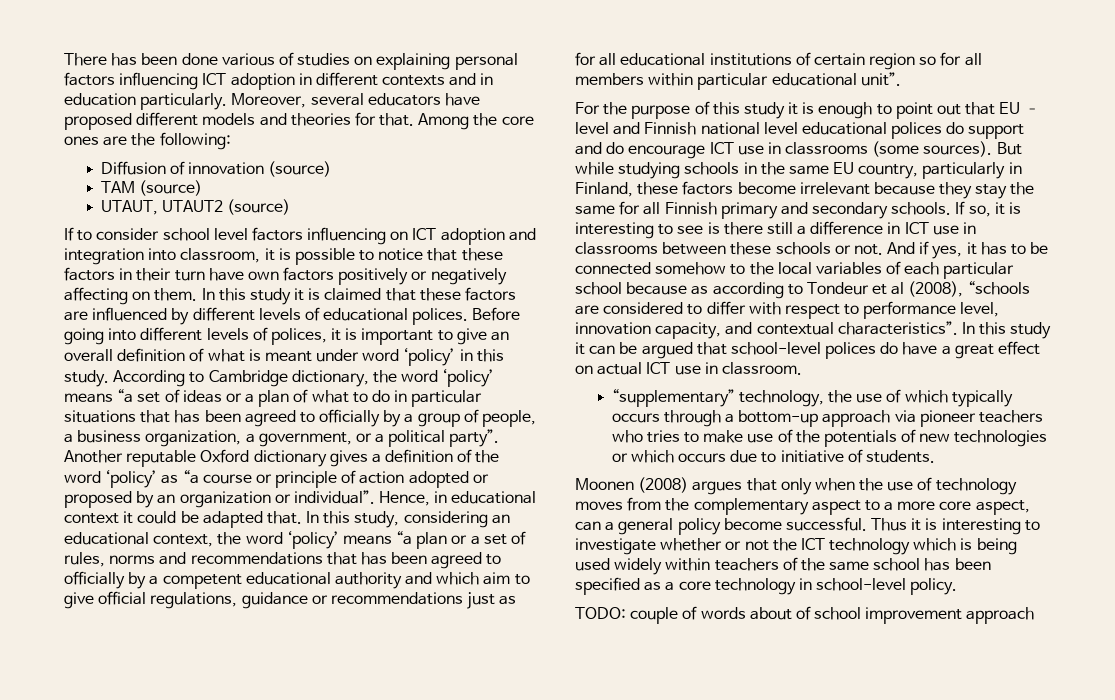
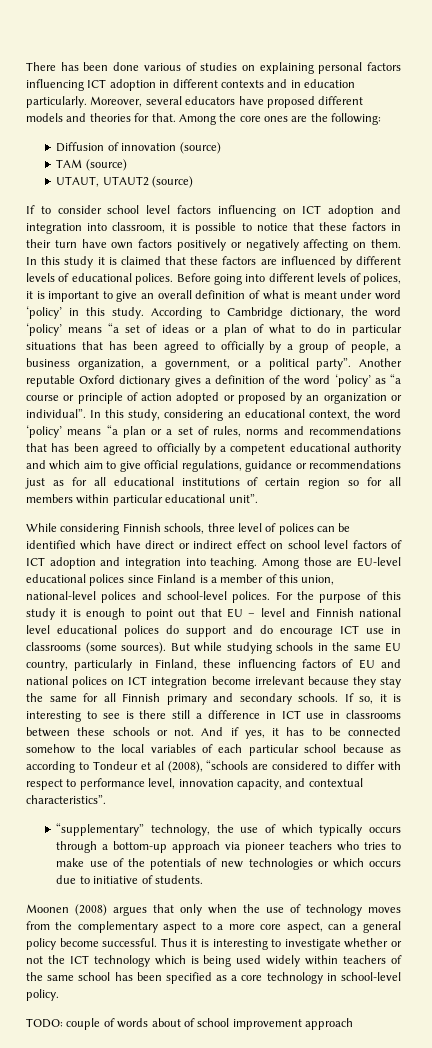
- Hence, in educational context it could be adapted that.
+ While considering Finnish schools, three level of polices can be identified which have direct or indirect effect on school level factors of ICT adoption and integration into teaching. Among those are EU-level educational polices since Finland is a member of this union, national-level polices and school-level polices.
- But while studying schools in the same EU country, particularly in Finland, these factors become irrelevant because they stay the same for all Finnish primary and secondary schools.
+ But while studying schools in the same EU country, particularly in Finland, these influencing factors of EU and national polices on ICT integration become irrelevant because they stay the same for all Finnish primary and secondary schools.
- In this study it can be argued that school-level polices do have a great effect on actual ICT use in classroom.

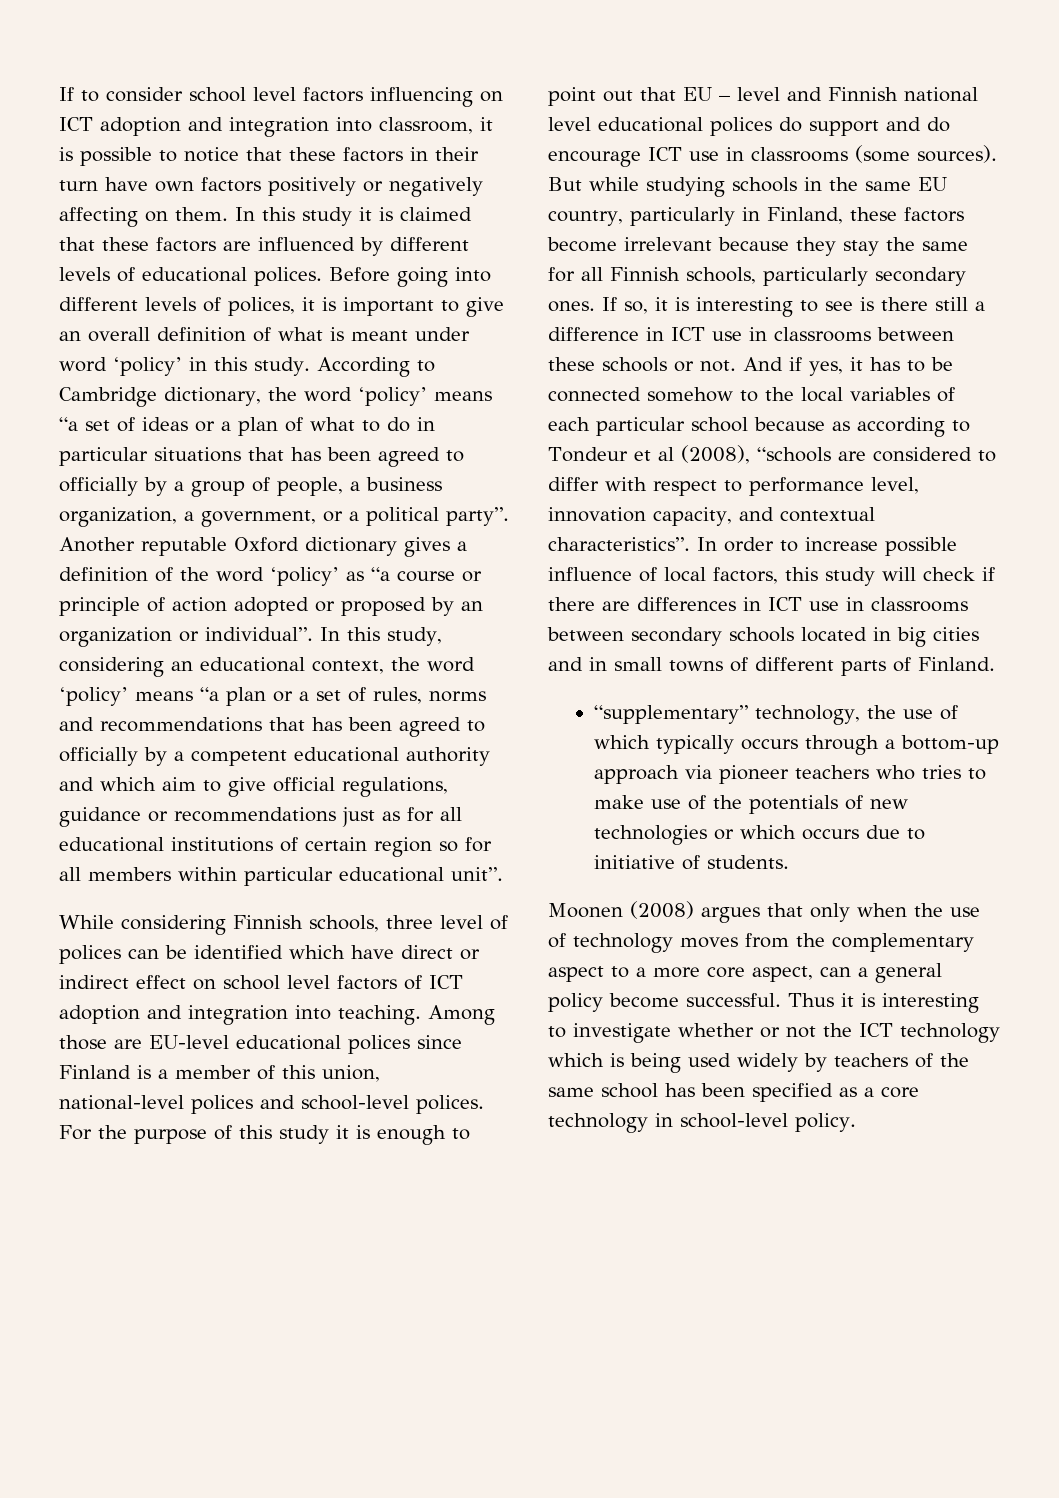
- There has been done various of studies on explaining personal factors influencing ICT adoption in different contexts and in education particularly. Moreover, several educators have proposed different models and theories for that. Among the core ones are the following:
- Diffusion of innovation (source)
- TAM (source)
- UTAUT, UTAUT2 (source)
- But while studying schools in the same EU country, particularly in Finland, these influencing factors of EU and national polices on ICT integration become irrelevant because they stay the same for all Finnish primary and secondary schools.
+ But while studying schools in the same EU country, particularly in Finland, these factors become irrelevant because they stay the same for all Finnish schools, particularly secondary ones.
+ In order to increase possible influence of local factors, this study will check if there are differences in ICT use in classrooms between secondary schools located in big cities and in small towns of different parts of Finland.
- Thus it is interesting to investigate whether or not the ICT technology which is being used widely within teachers of the same school has been specified as a core technology in school-level policy.
+ Thus it is interesting to investigate whether or not the ICT technology which is being used widely by teachers of the same school has been specified as a core technology in school-level policy.
- TODO: couple of words about of school improvement approach

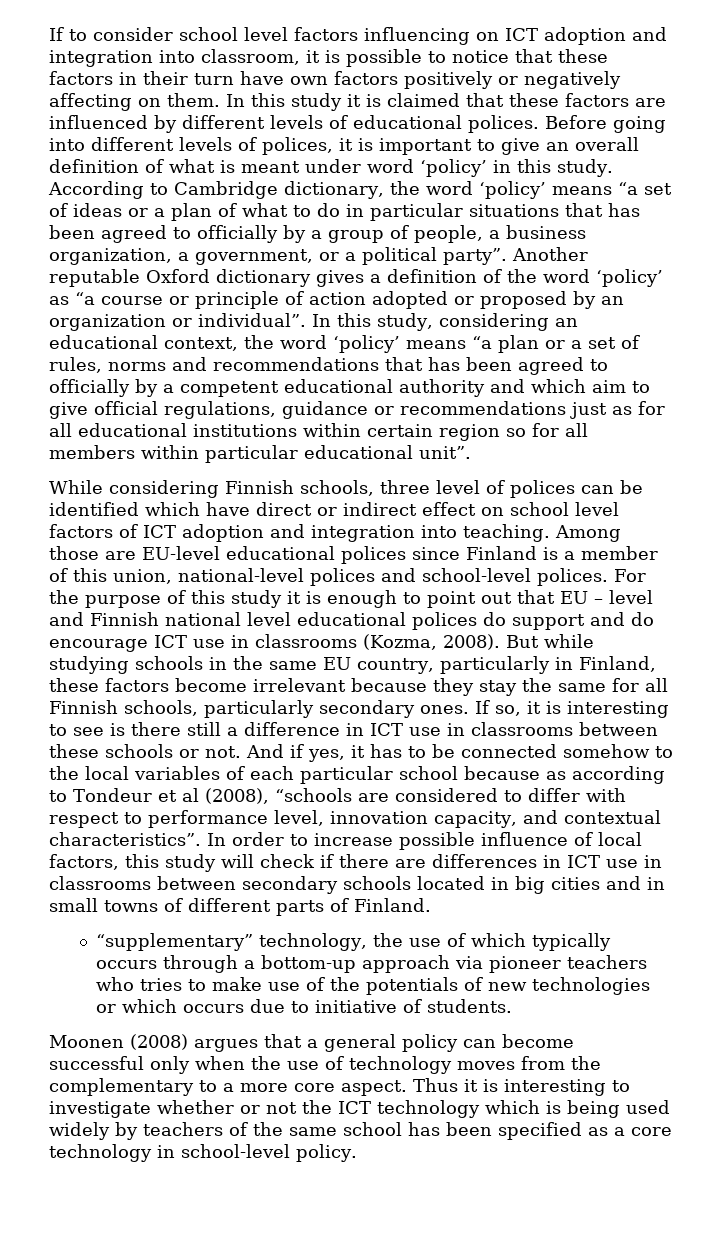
- In this study, considering an educational context, the word ‘policy’ means “a plan or a set of rules, norms and recommendations that has been agreed to officially by a competent educational authority and which aim to give official regulations, guidance or recommendations just as for all educational institutions of certain region so for all members within particular educational unit”.
+ In this study, considering an educational context, the word ‘policy’ means “a plan or a set of rules, norms and recommendations that has been agreed to officially by a competent educational authority and which aim to give official regulations, guidance or recommendations just as for all educational institutions within certain region so for all members within particular educational unit”.
- For the purpose of this study it is enough to point out that EU – level and Finnish national level educational polices do support and do encourage ICT use in classrooms (some sources).
+ For the purpose of this study it is enough to point out that EU – level and Finnish national level educational polices do support and do encourage ICT use in classrooms (Kozma, 2008).
- Moonen (2008) argues that only when the use of technology moves from the complementary aspect to a more core aspect, can a general policy become successful.
+ Moonen (2008) argues that a general policy can become successful only when the use of technology moves from the complementary to a more core aspect.

